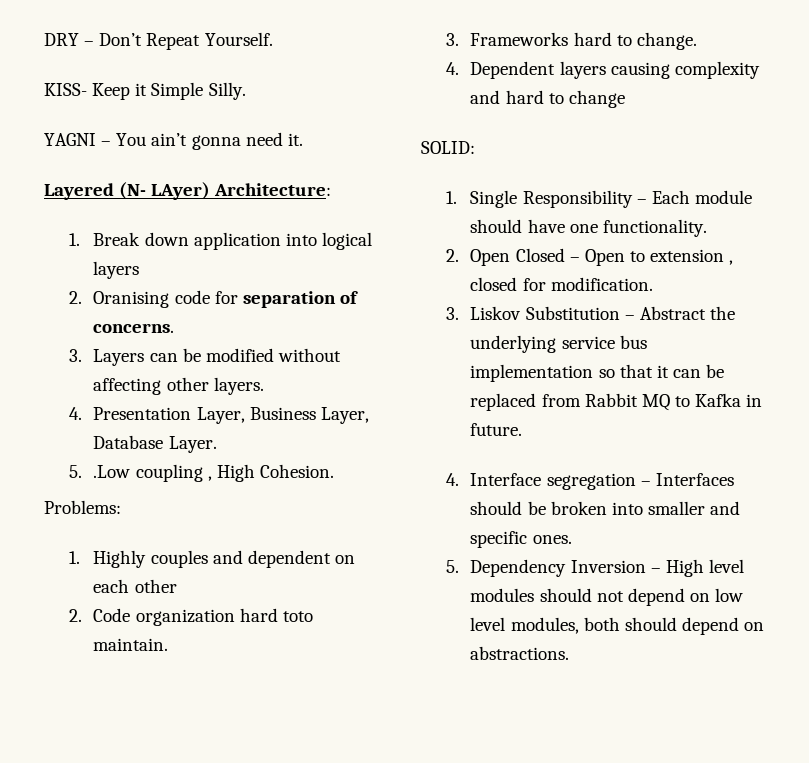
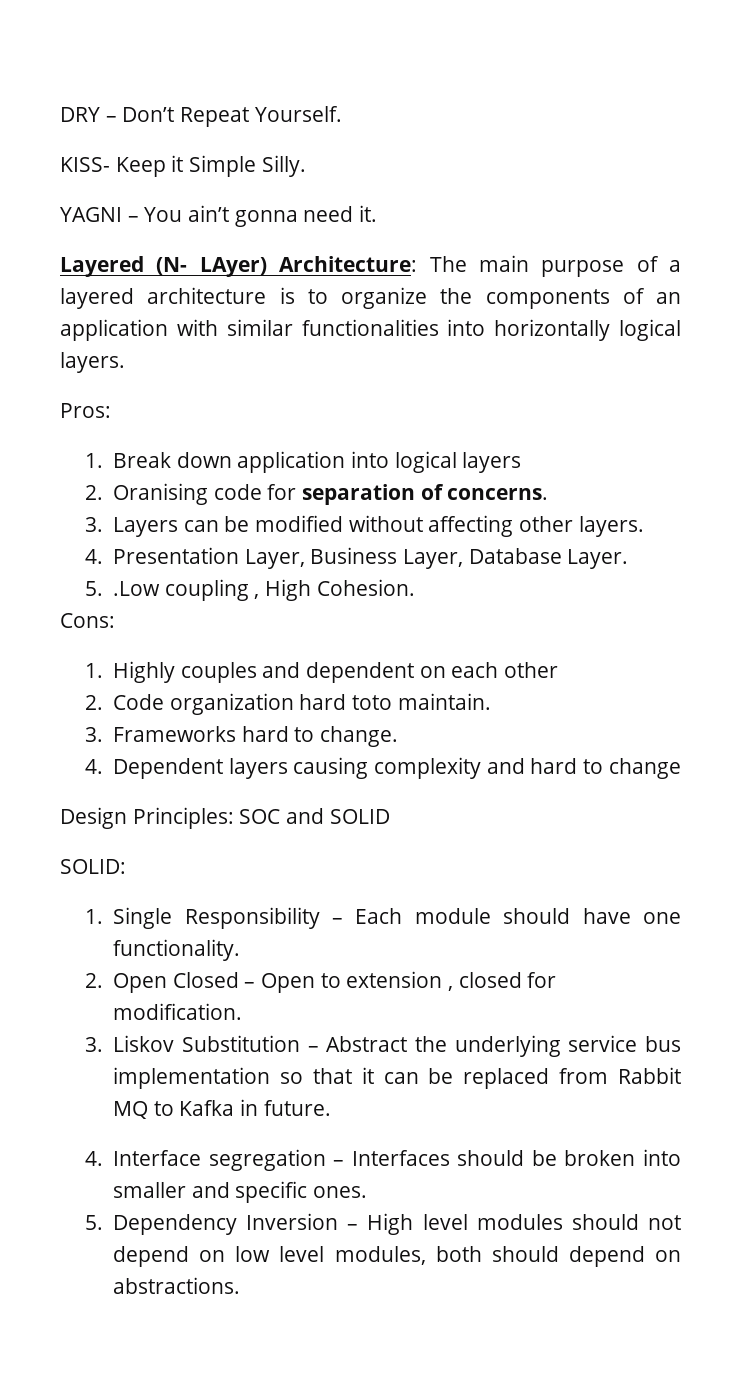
- Layered (N- LAyer) Architecture:
+ Layered (N- LAyer) Architecture: The main purpose of a layered architecture is to organize the components of an application with similar functionalities into horizontally logical layers.
+ Pros:
- Problems:
+ Cons:
+ Design Principles: SOC and SOLID

